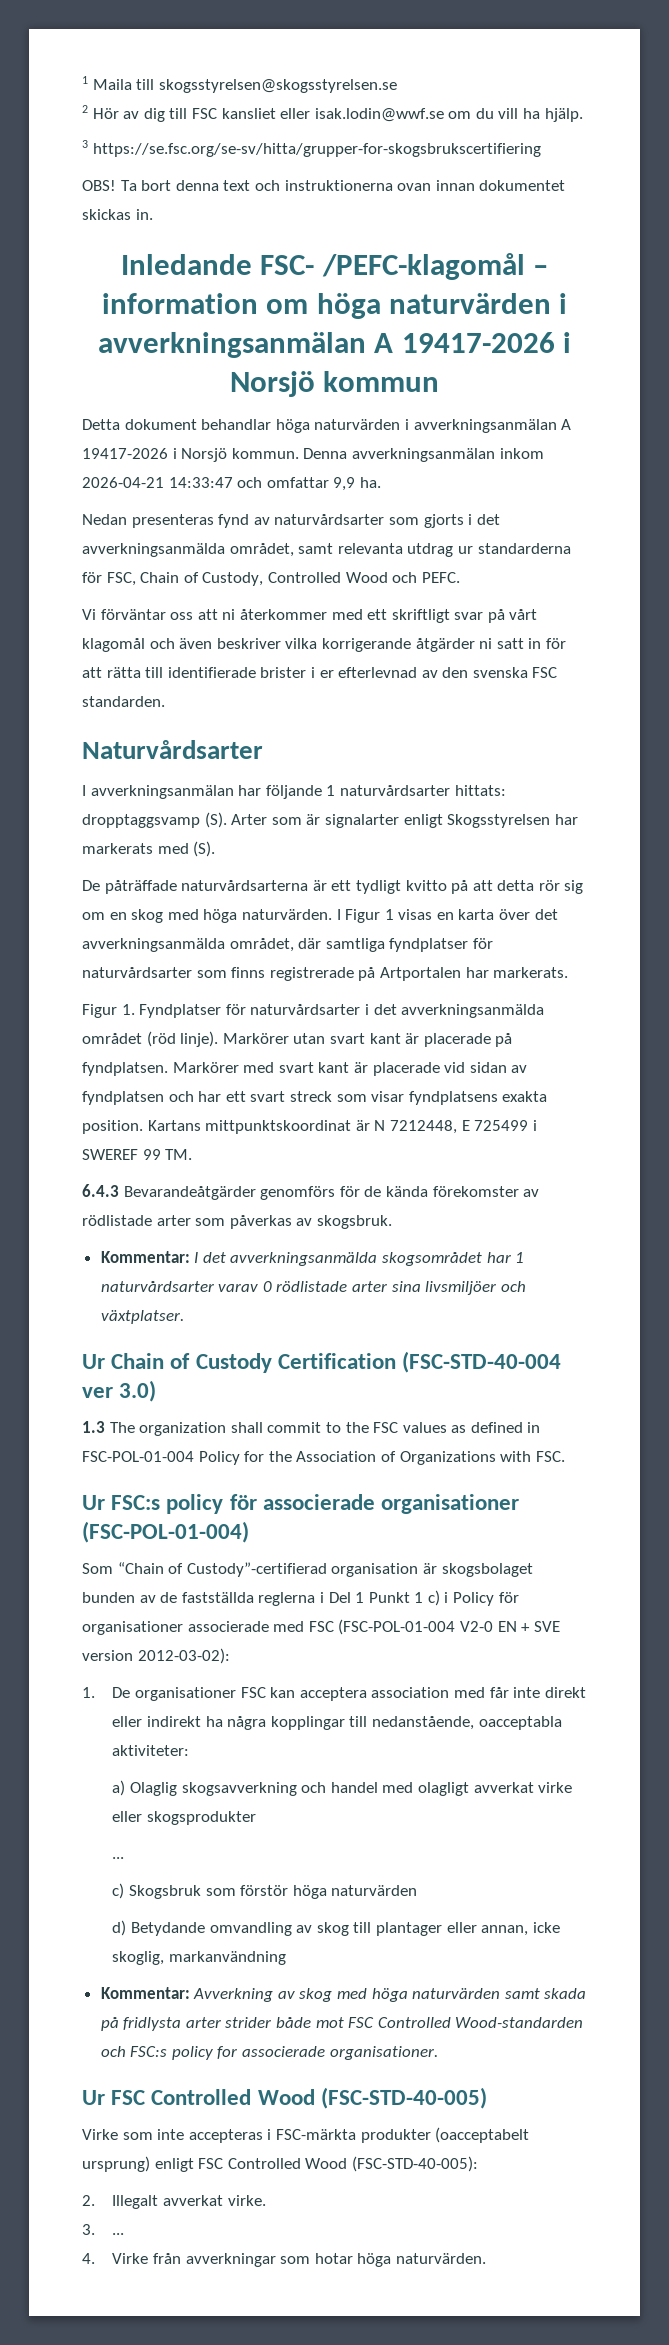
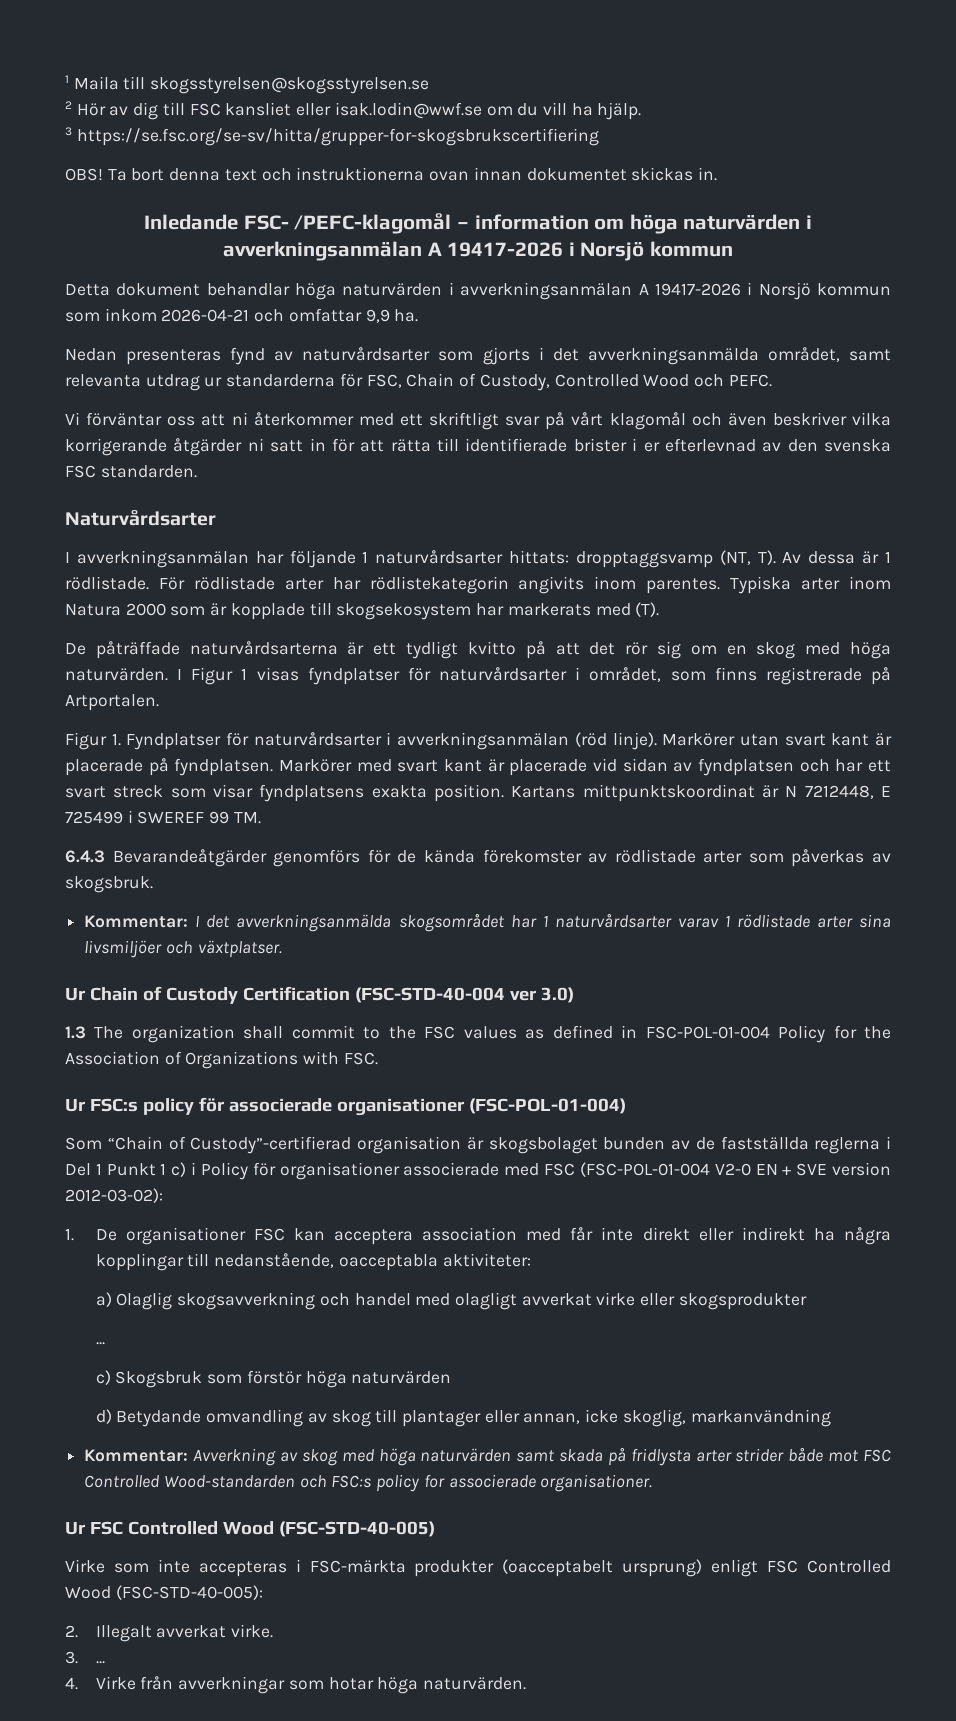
- Detta dokument behandlar höga naturvärden i avverkningsanmälan A 19417-2026 i Norsjö kommun. Denna avverkningsanmälan inkom 2026-04-21 14:33:47 och omfattar 9,9 ha.
+ Detta dokument behandlar höga naturvärden i avverkningsanmälan A 19417-2026 i Norsjö kommun som inkom 2026-04-21 och omfattar 9,9 ha.
- I avverkningsanmälan har följande 1 naturvårdsarter hittats: dropptaggsvamp (S). Arter som är signalarter enligt Skogsstyrelsen har markerats med (S).
+ I avverkningsanmälan har följande 1 naturvårdsarter hittats: dropptaggsvamp (NT, T). Av dessa är 1 rödlistade. För rödlistade arter har rödlistekategorin angivits inom parentes. Typiska arter inom Natura 2000 som är kopplade till skogsekosystem har markerats med (T).
- De påträffade naturvårdsarterna är ett tydligt kvitto på att detta rör sig om en skog med höga naturvärden.
+ De påträffade naturvårdsarterna är ett tydligt kvitto på att det rör sig om en skog med höga naturvärden.
- I Figur 1 visas en karta över det avverkningsanmälda området, där samtliga fyndplatser för naturvårdsarter som finns registrerade på Artportalen har markerats.
+ I Figur 1 visas fyndplatser för naturvårdsarter i området, som finns registrerade på Artportalen.
- Figur 1. Fyndplatser för naturvårdsarter i det avverkningsanmälda området (röd linje).
+ Figur 1. Fyndplatser för naturvårdsarter i avverkningsanmälan (röd linje).
- Kommentar: I det avverkningsanmälda skogsområdet har 1 naturvårdsarter varav 0 rödlistade arter sina livsmiljöer och växtplatser.
+ Kommentar: I det avverkningsanmälda skogsområdet har 1 naturvårdsarter varav 1 rödlistade arter sina livsmiljöer och växtplatser.

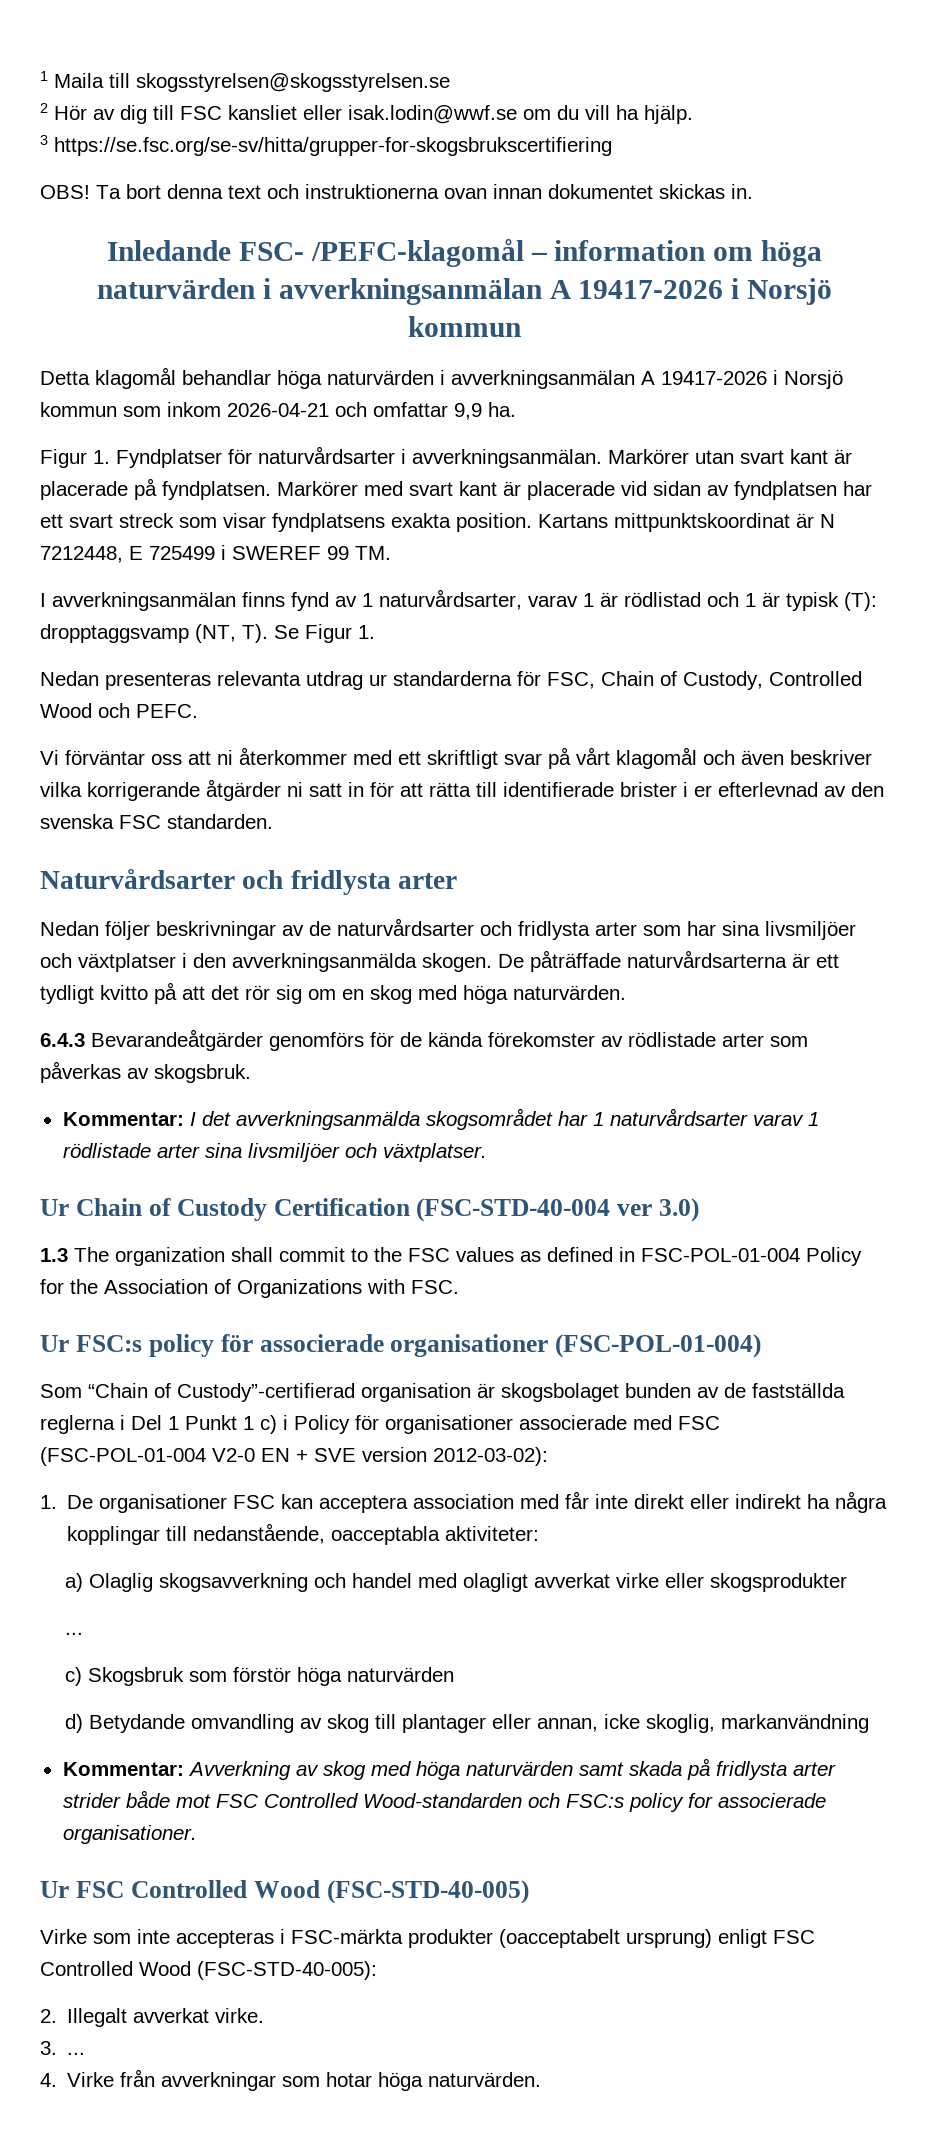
- Detta dokument behandlar höga naturvärden i avverkningsanmälan A 19417-2026 i Norsjö kommun som inkom 2026-04-21 och omfattar 9,9 ha.
+ Detta klagomål behandlar höga naturvärden i avverkningsanmälan A 19417-2026 i Norsjö kommun som inkom 2026-04-21 och omfattar 9,9 ha.
- Nedan presenteras fynd av naturvårdsarter som gjorts i det avverkningsanmälda området, samt relevanta utdrag ur standarderna för FSC, Chain of Custody, Controlled Wood och PEFC.
+ Figur 1. Fyndplatser för naturvårdsarter i avverkningsanmälan. Markörer utan svart kant är placerade på fyndplatsen. Markörer med svart kant är placerade vid sidan av fyndplatsen har ett svart streck som visar fyndplatsens exakta position. Kartans mittpunktskoordinat är N 7212448, E 725499 i SWEREF 99 TM.
+ I avverkningsanmälan finns fynd av 1 naturvårdsarter, varav 1 är rödlistad och 1 är typisk (T): dropptaggsvamp (NT, T). Se Figur 1.
+ Nedan presenteras relevanta utdrag ur standarderna för FSC, Chain of Custody, Controlled Wood och PEFC.
- Naturvårdsarter
- I avverkningsanmälan har följande 1 naturvårdsarter hittats: dropptaggsvamp (NT, T). Av dessa är 1 rödlistade. För rödlistade arter har rödlistekategorin angivits inom parentes. Typiska arter inom Natura 2000 som är kopplade till skogsekosystem har markerats med (T).
- De påträffade naturvårdsarterna är ett tydligt kvitto på att det rör sig om en skog med höga naturvärden. I Figur 1 visas fyndplatser för naturvårdsarter i området, som finns registrerade på Artportalen.
- Figur 1. Fyndplatser för naturvårdsarter i avverkningsanmälan (röd linje). Markörer utan svart kant är placerade på fyndplatsen. Markörer med svart kant är placerade vid sidan av fyndplatsen och har ett svart streck som visar fyndplatsens exakta position. Kartans mittpunktskoordinat är N 7212448, E 725499 i SWEREF 99 TM.
+ Naturvårdsarter och fridlysta arter
+ Nedan följer beskrivningar av de naturvårdsarter och fridlysta arter som har sina livsmiljöer och växtplatser i den avverkningsanmälda skogen. De påträffade naturvårdsarterna är ett tydligt kvitto på att det rör sig om en skog med höga naturvärden.

